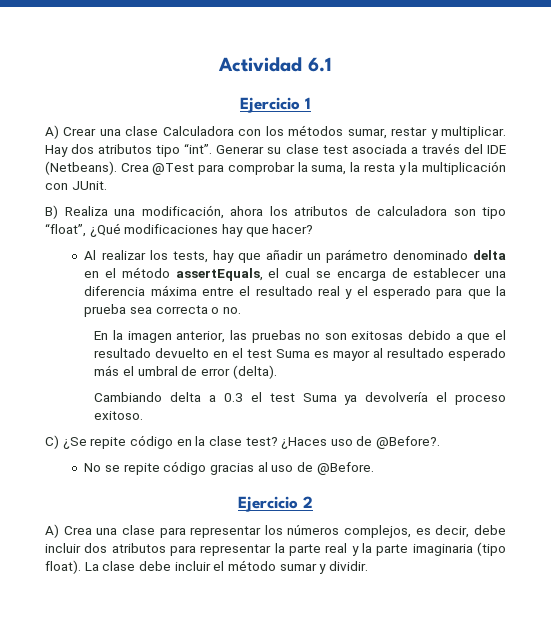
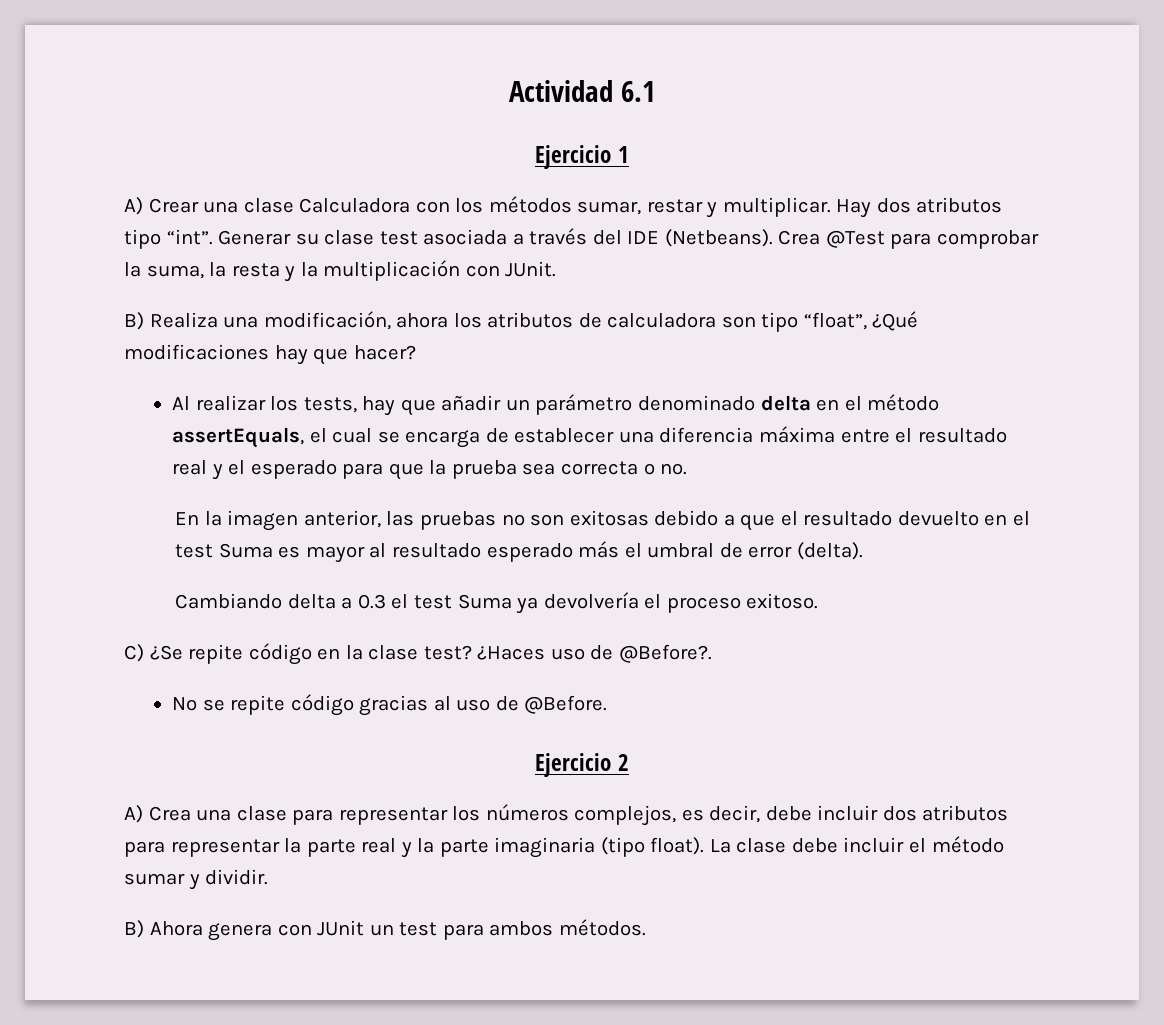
+ B) Ahora genera con JUnit un test para ambos métodos.

